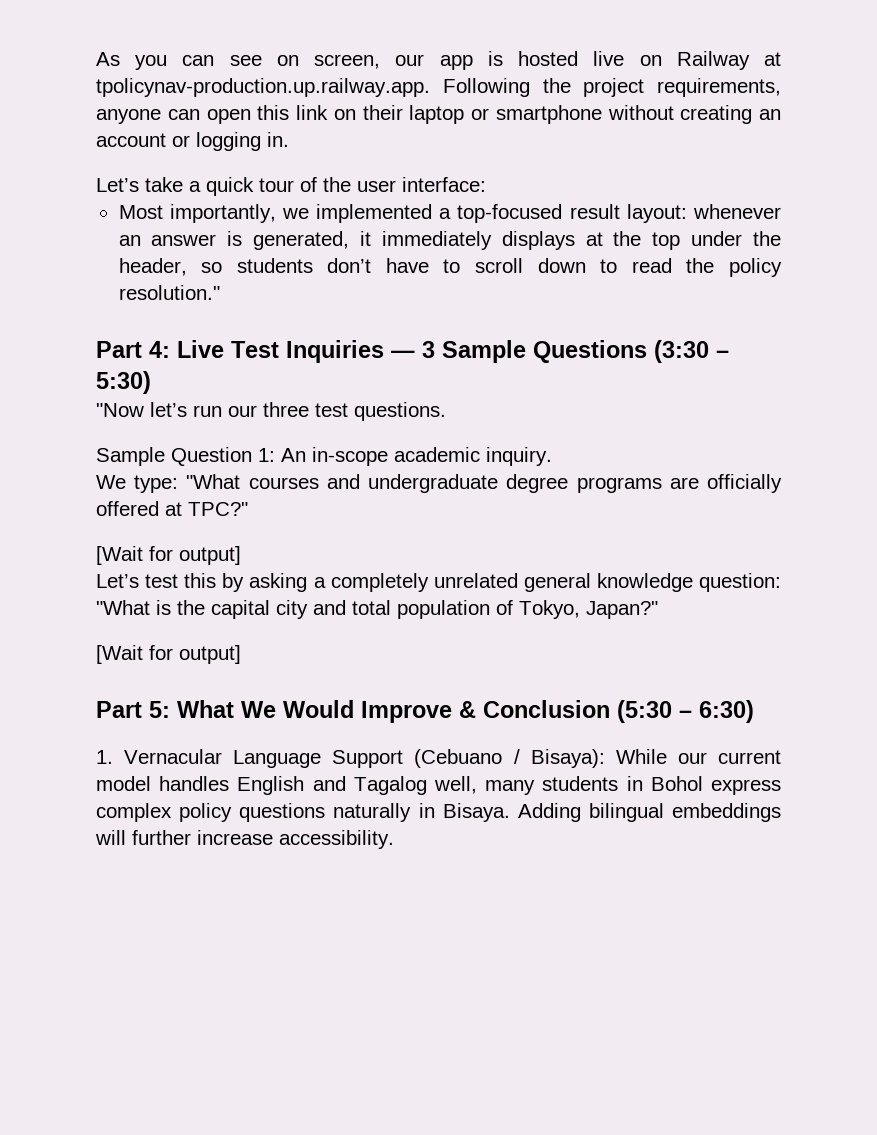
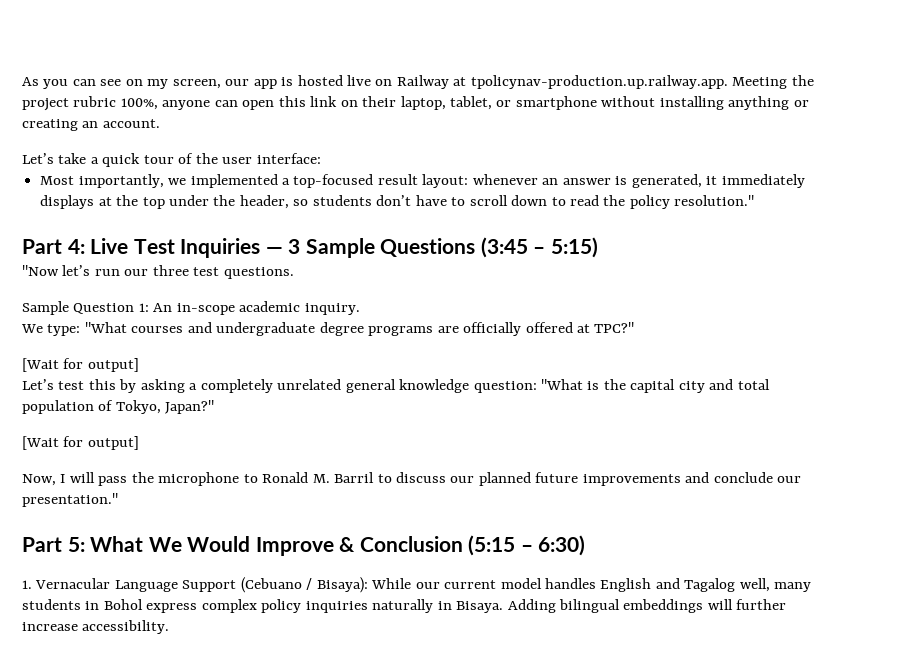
- As you can see on screen, our app is hosted live on Railway at tpolicynav-production.up.railway.app. Following the project requirements, anyone can open this link on their laptop or smartphone without creating an account or logging in.
+ As you can see on my screen, our app is hosted live on Railway at tpolicynav-production.up.railway.app. Meeting the project rubric 100%, anyone can open this link on their laptop, tablet, or smartphone without installing anything or creating an account.
- Part 4: Live Test Inquiries — 3 Sample Questions (3:30 – 5:30)
+ Part 4: Live Test Inquiries — 3 Sample Questions (3:45 – 5:15)
+ Now, I will pass the microphone to Ronald M. Barril to discuss our planned future improvements and conclude our presentation."
- Part 5: What We Would Improve & Conclusion (5:30 – 6:30)
+ Part 5: What We Would Improve & Conclusion (5:15 – 6:30)
- 1. Vernacular Language Support (Cebuano / Bisaya): While our current model handles English and Tagalog well, many students in Bohol express complex policy questions naturally in Bisaya.
+ 1. Vernacular Language Support (Cebuano / Bisaya): While our current model handles English and Tagalog well, many students in Bohol express complex policy inquiries naturally in Bisaya.

